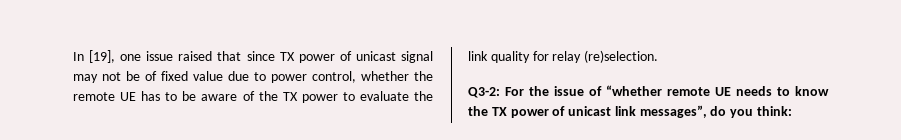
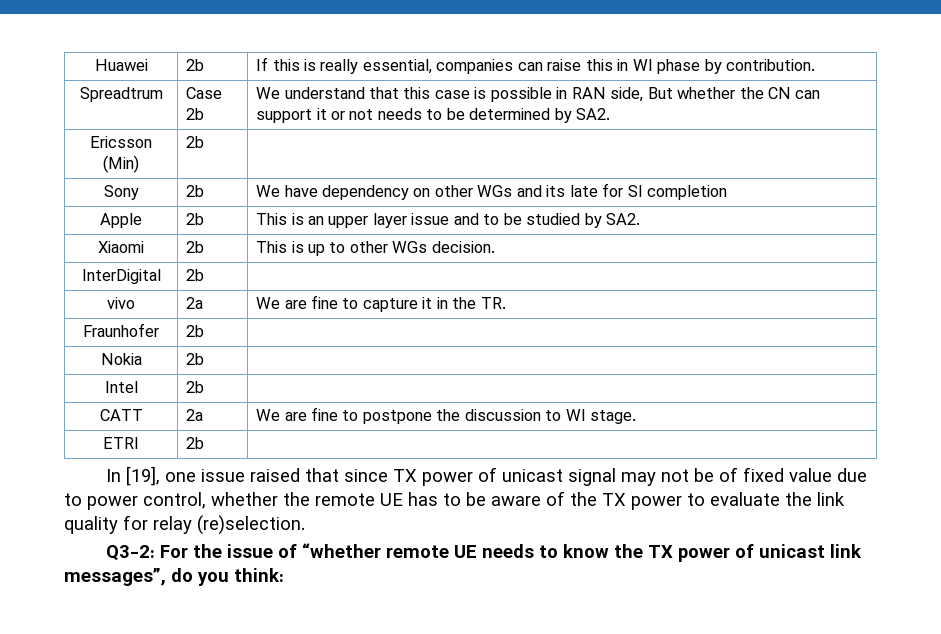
+ Huawei | 2b | If this is really essential, companies can raise this in WI phase by contribution.
+ Spreadtrum | Case 2b | We understand that this case is possible in RAN side, But whether the CN can support it or not needs to be determined by SA2.
+ Ericsson (Min) | 2b |
+ Sony | 2b | We have dependency on other WGs and its late for SI completion
+ Apple | 2b | This is an upper layer issue and to be studied by SA2.
+ Xiaomi | 2b | This is up to other WGs decision.
+ InterDigital | 2b |
+ vivo | 2a | We are fine to capture it in the TR.
+ Fraunhofer | 2b |
+ Nokia | 2b |
+ Intel | 2b |
+ CATT | 2a | We are fine to postpone the discussion to WI stage.
+ ETRI | 2b |

